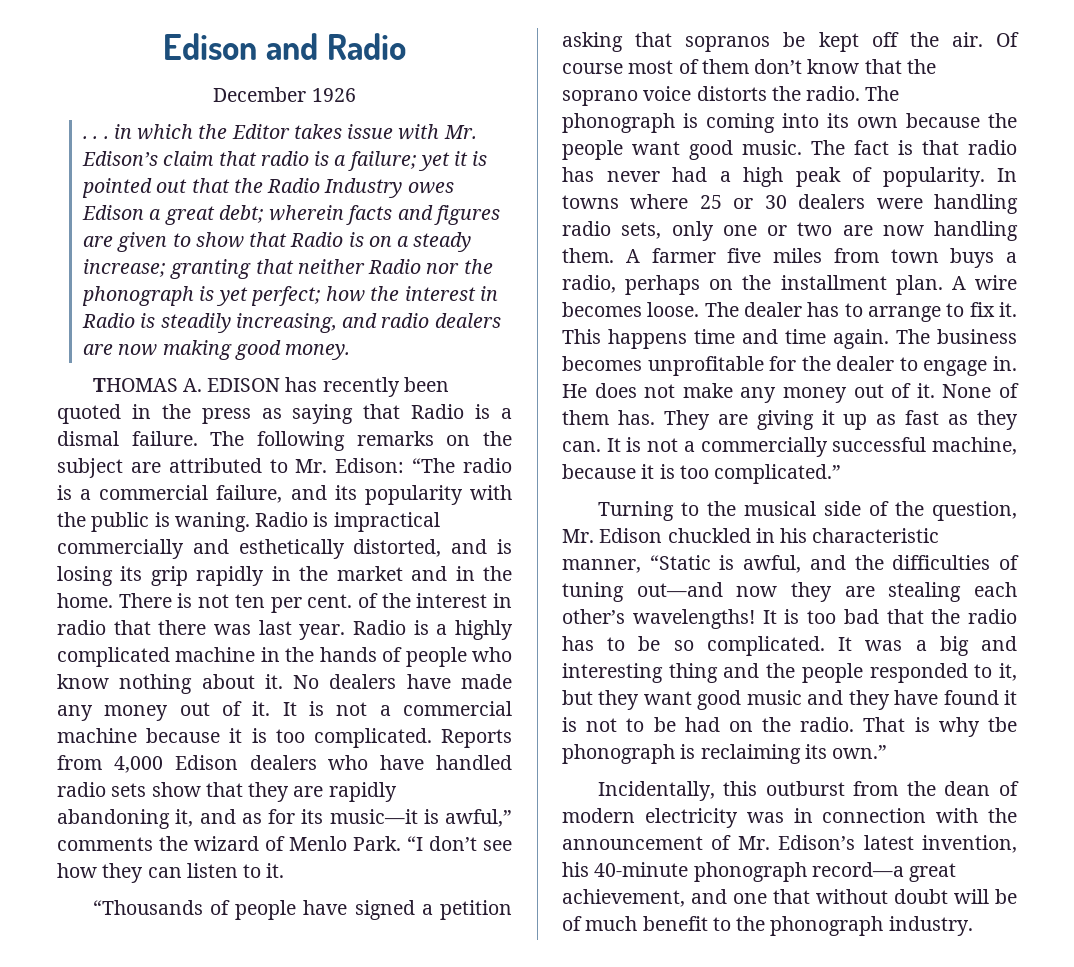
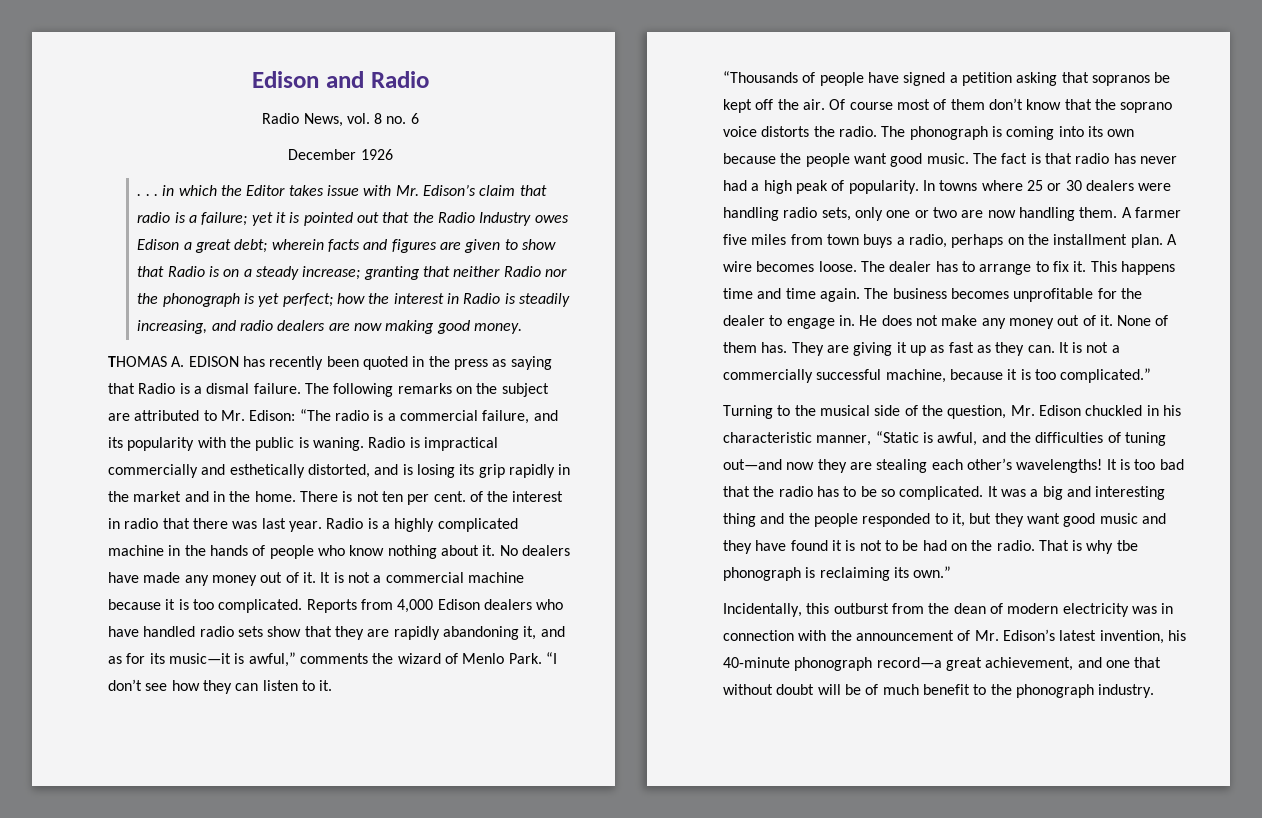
+ Radio News, vol. 8 no. 6

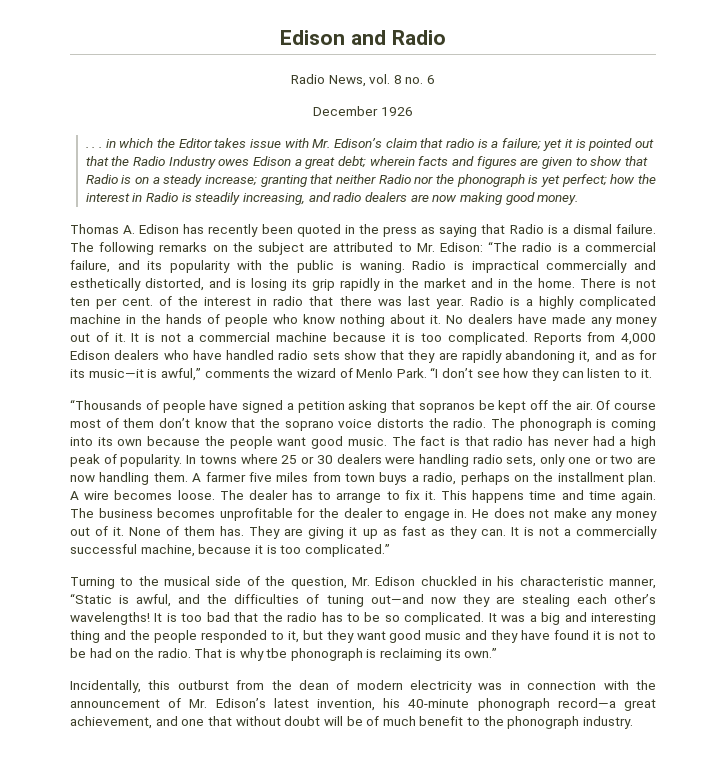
- THOMAS A. EDISON has recently been quoted in the press as saying that Radio is a dismal failure.
+ Thomas A. Edison has recently been quoted in the press as saying that Radio is a dismal failure.

